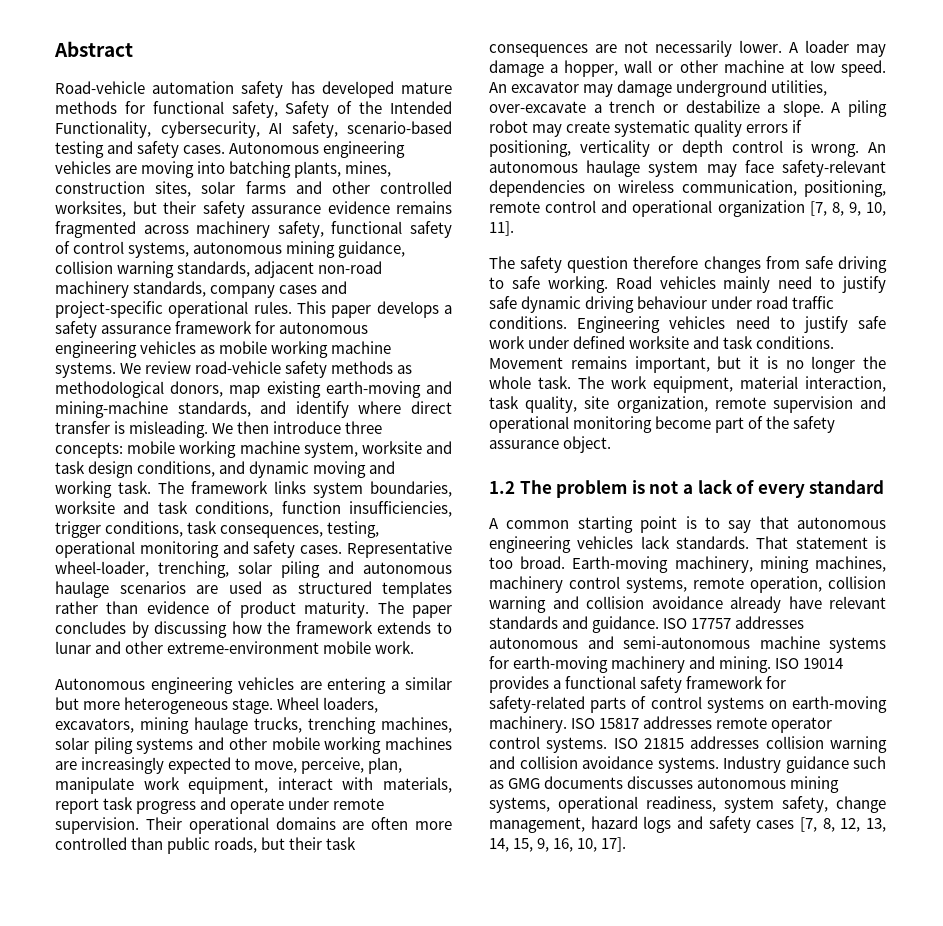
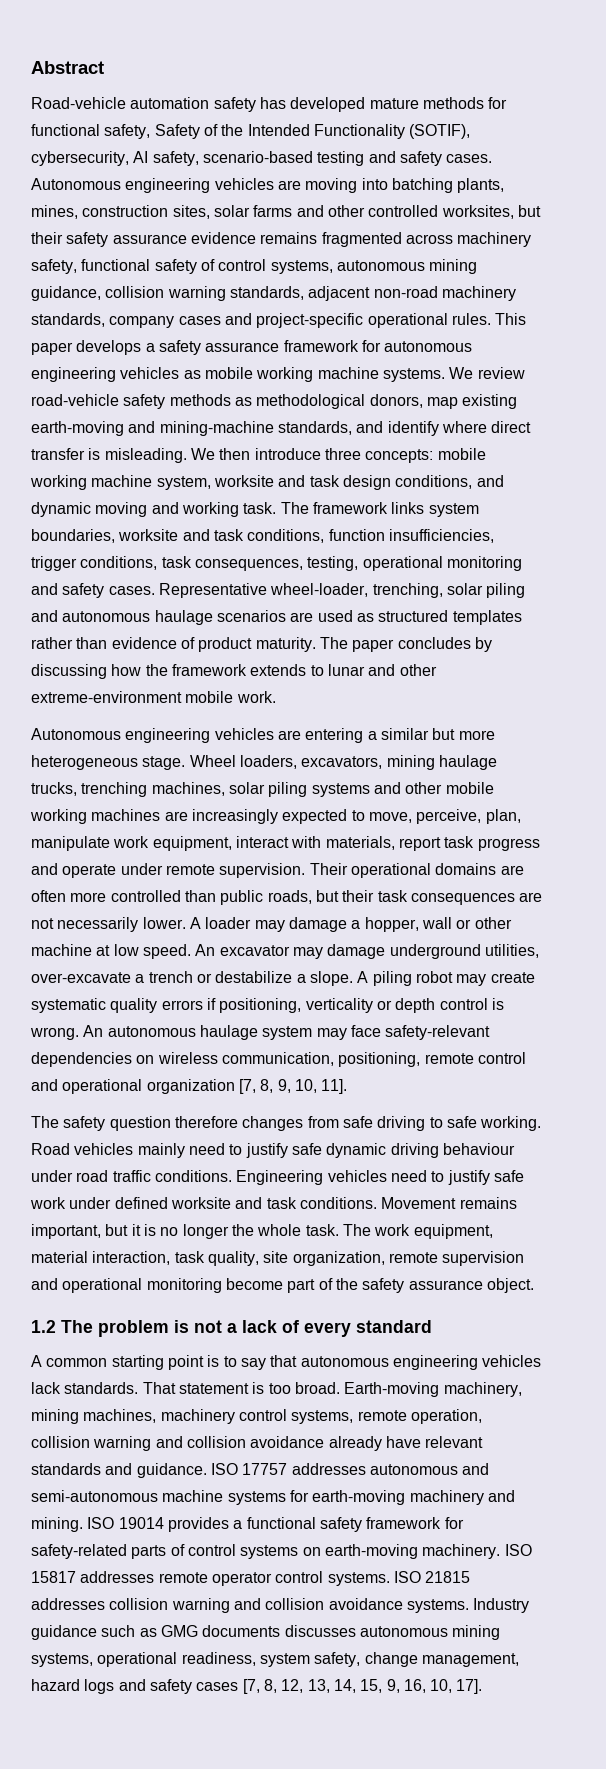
- Road-vehicle automation safety has developed mature methods for functional safety, Safety of the Intended Functionality, cybersecurity, AI safety, scenario-based testing and safety cases.
+ Road-vehicle automation safety has developed mature methods for functional safety, Safety of the Intended Functionality (SOTIF), cybersecurity, AI safety, scenario-based testing and safety cases.

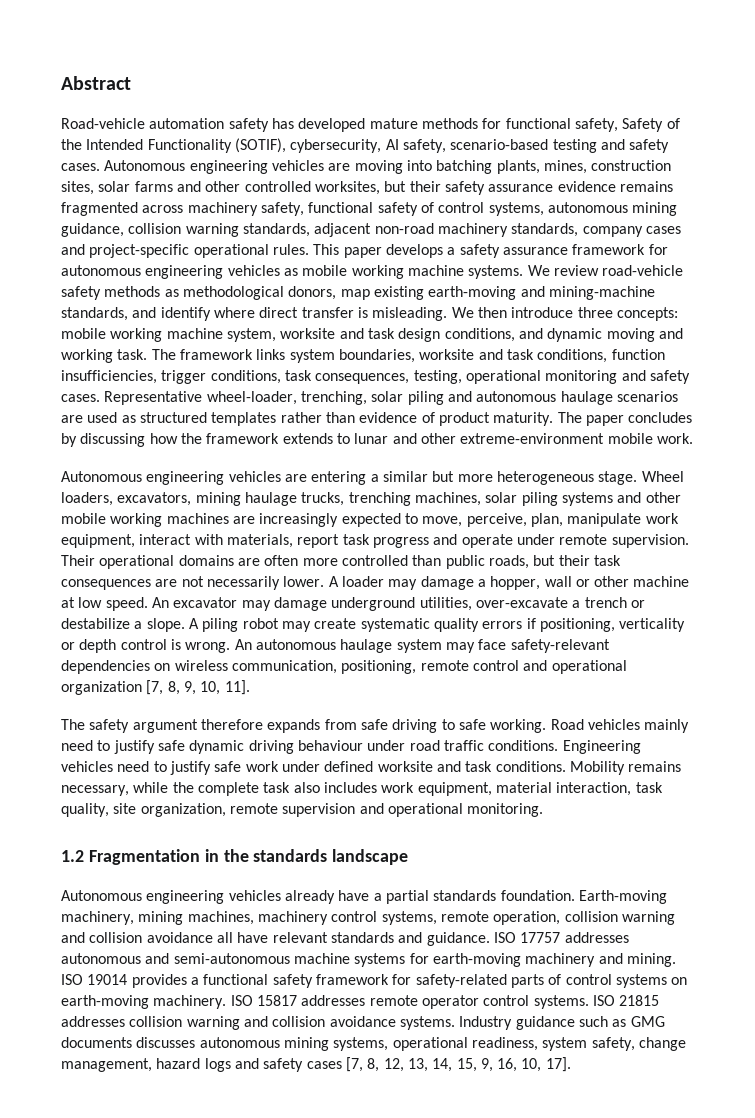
- The safety question therefore changes from safe driving to safe working.
+ The safety argument therefore expands from safe driving to safe working.
- Movement remains important, but it is no longer the whole task. The work equipment, material interaction, task quality, site organization, remote supervision and operational monitoring become part of the safety assurance object.
- 1.2 The problem is not a lack of every standard
- A common starting point is to say that autonomous engineering vehicles lack standards. That statement is too broad.
+ Mobility remains necessary, while the complete task also includes work equipment, material interaction, task quality, site organization, remote supervision and operational monitoring.
+ 1.2 Fragmentation in the standards landscape
+ Autonomous engineering vehicles already have a partial standards foundation.
- Earth-moving machinery, mining machines, machinery control systems, remote operation, collision warning and collision avoidance already have relevant standards and guidance.
+ Earth-moving machinery, mining machines, machinery control systems, remote operation, collision warning and collision avoidance all have relevant standards and guidance.

